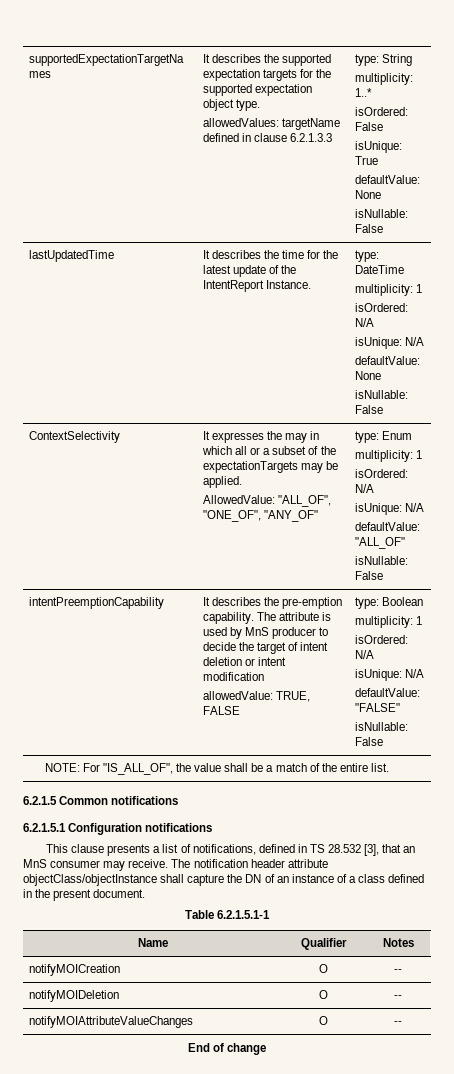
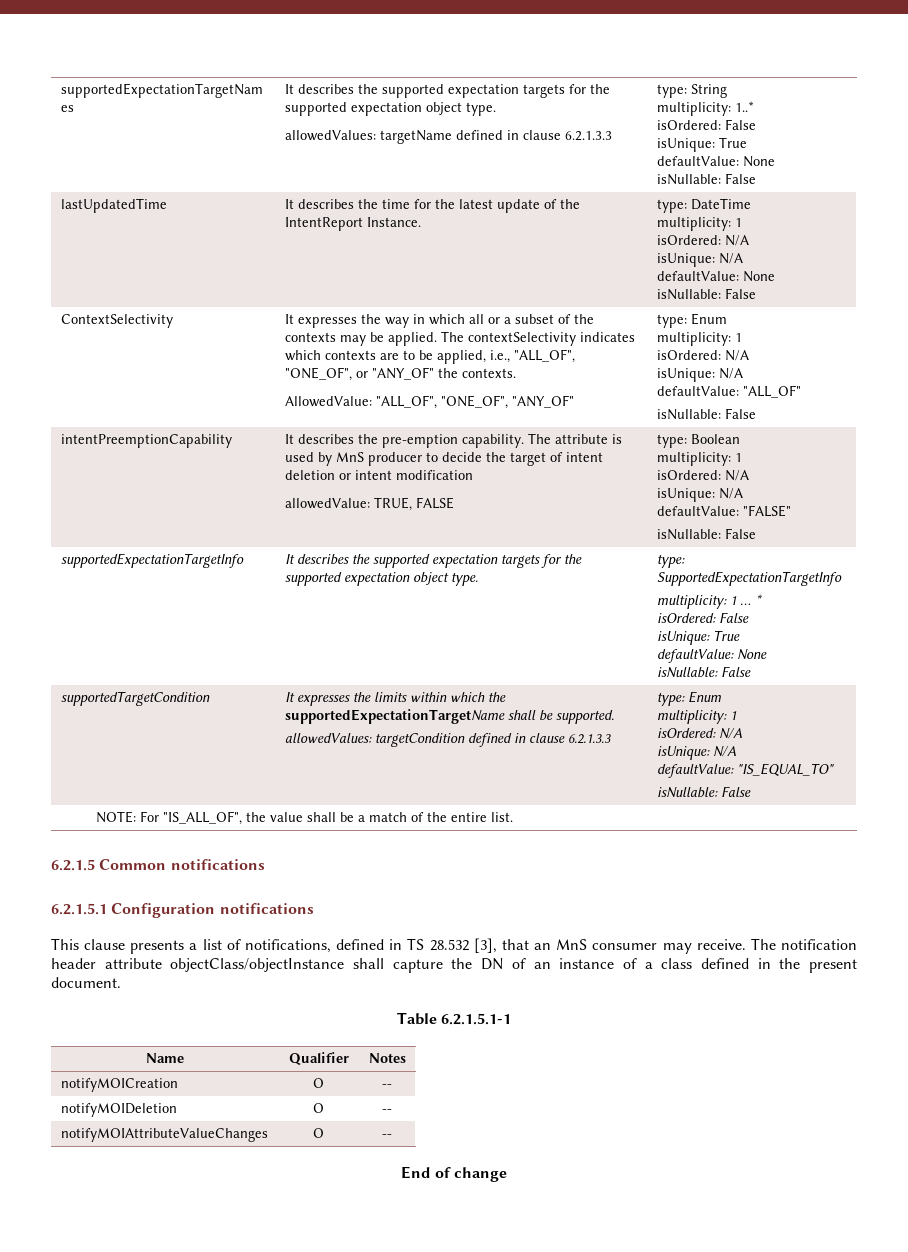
- It expresses the may in which all or a subset of the expectationTargets may be applied.
+ It expresses the way in which all or a subset of the contexts may be applied. The contextSelectivity indicates which contexts are to be applied, i.e., "ALL_OF", "ONE_OF", or "ANY_OF" the contexts.
+ supportedExpectationTargetInfo | It describes the supported expectation targets for the supported expectation object type. | type: SupportedExpectationTargetInfo
+ multiplicity: 1 … *
+ isOrdered: False
+ isUnique: True
+ defaultValue: None
+ isNullable: False
+ supportedTargetCondition | It expresses the limits within which the supportedExpectationTargetName shall be supported.
+ allowedValues: targetCondition defined in clause 6.2.1.3.3 | type: Enum
+ multiplicity: 1
+ isOrdered: N/A
+ isUnique: N/A
+ defaultValue: "IS_EQUAL_TO"
+ isNullable: False

